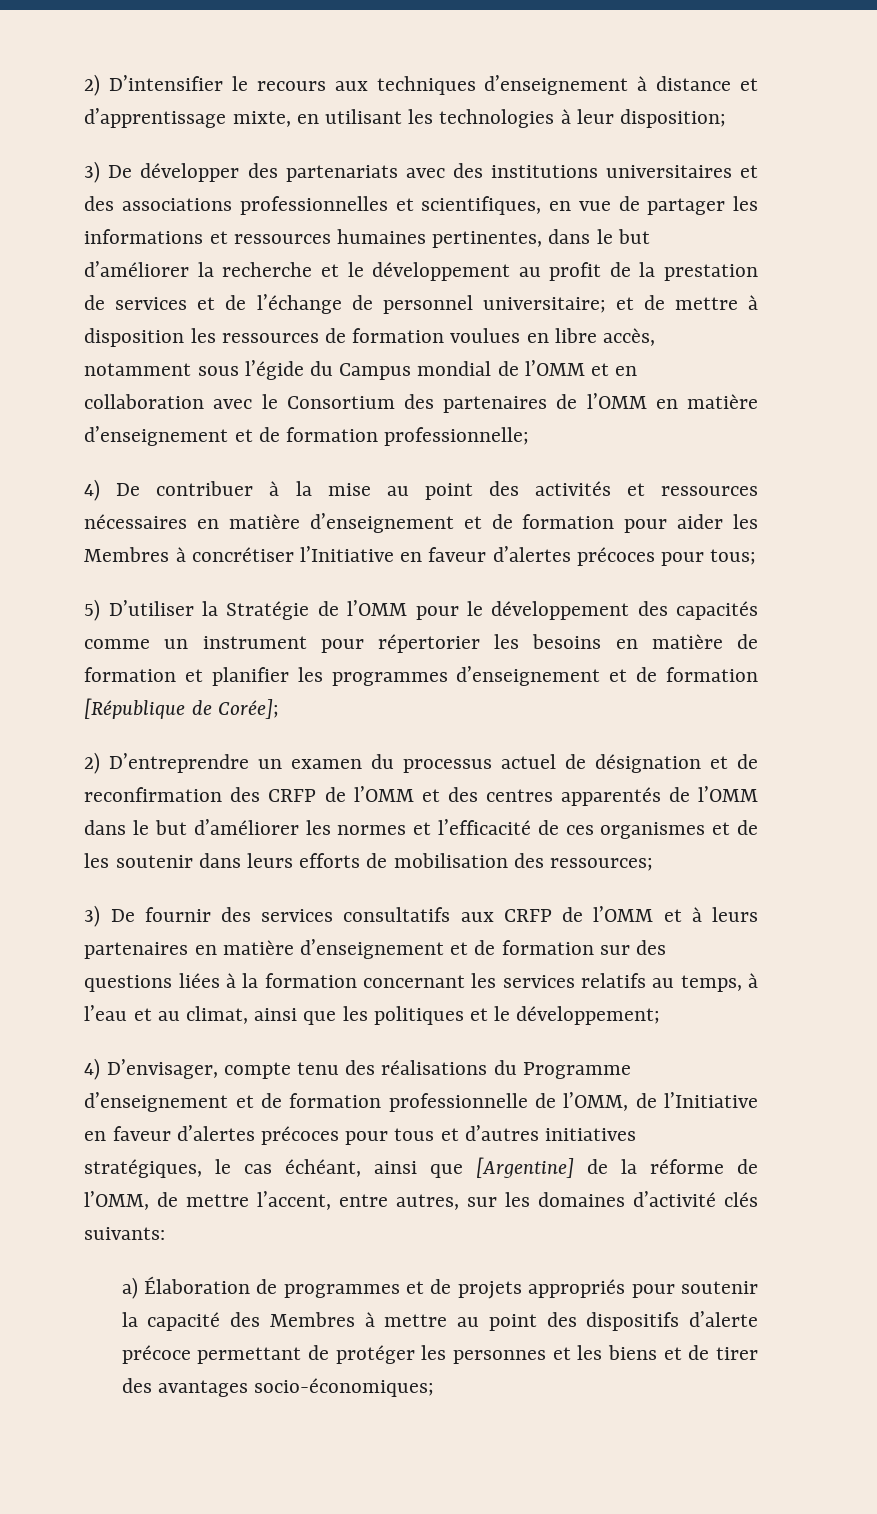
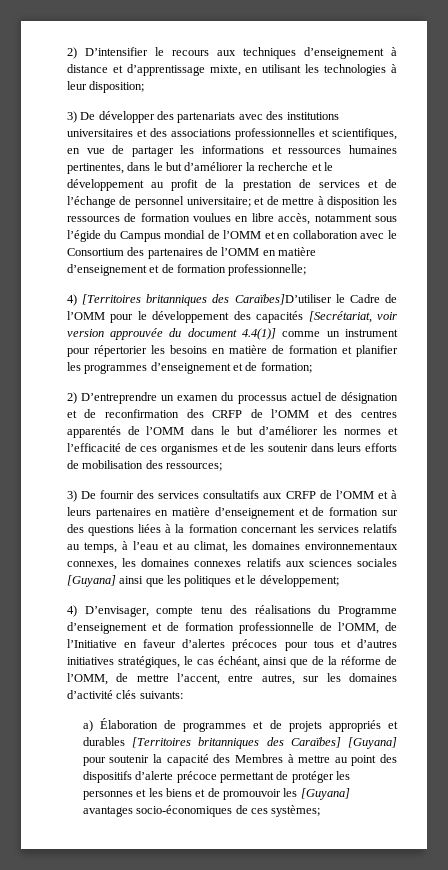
- 4) De contribuer à la mise au point des activités et ressources nécessaires en matière d’enseignement et de formation pour aider les Membres à concrétiser l’Initiative en faveur d’alertes précoces pour tous;
- 5) D’utiliser la Stratégie de l’OMM pour le développement des capacités comme un instrument pour répertorier les besoins en matière de formation et planifier les programmes d’enseignement et de formation [République de Corée];
+ 4) [Territoires britanniques des Caraïbes]D’utiliser le Cadre de l’OMM pour le développement des capacités [Secrétariat, voir version approuvée du document 4.4(1)] comme un instrument pour répertorier les besoins en matière de formation et planifier les programmes d’enseignement et de formation;
- 3) De fournir des services consultatifs aux CRFP de l’OMM et à leurs partenaires en matière d’enseignement et de formation sur des questions liées à la formation concernant les services relatifs au temps, à l’eau et au climat, ainsi que les politiques et le développement;
+ 3) De fournir des services consultatifs aux CRFP de l’OMM et à leurs partenaires en matière d’enseignement et de formation sur des questions liées à la formation concernant les services relatifs au temps, à l’eau et au climat, les domaines environnementaux connexes, les domaines connexes relatifs aux sciences sociales [Guyana] ainsi que les politiques et le développement;
- 4) D’envisager, compte tenu des réalisations du Programme d’enseignement et de formation professionnelle de l’OMM, de l’Initiative en faveur d’alertes précoces pour tous et d’autres initiatives stratégiques, le cas échéant, ainsi que [Argentine] de la réforme de l’OMM, de mettre l’accent, entre autres, sur les domaines d’activité clés suivants:
+ 4) D’envisager, compte tenu des réalisations du Programme d’enseignement et de formation professionnelle de l’OMM, de l’Initiative en faveur d’alertes précoces pour tous et d’autres initiatives stratégiques, le cas échéant, ainsi que de la réforme de l’OMM, de mettre l’accent, entre autres, sur les domaines d’activité clés suivants:
- a) Élaboration de programmes et de projets appropriés pour soutenir la capacité des Membres à mettre au point des dispositifs d’alerte précoce permettant de protéger les personnes et les biens et de tirer des avantages socio-économiques;
+ a) Élaboration de programmes et de projets appropriés et durables [Territoires britanniques des Caraïbes] [Guyana] pour soutenir la capacité des Membres à mettre au point des dispositifs d’alerte précoce permettant de protéger les personnes et les biens et de promouvoir les [Guyana] avantages socio-économiques de ces systèmes;

